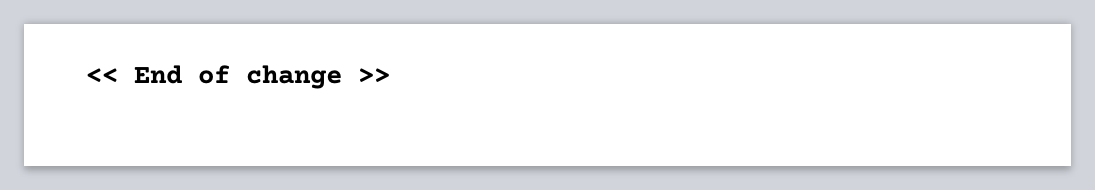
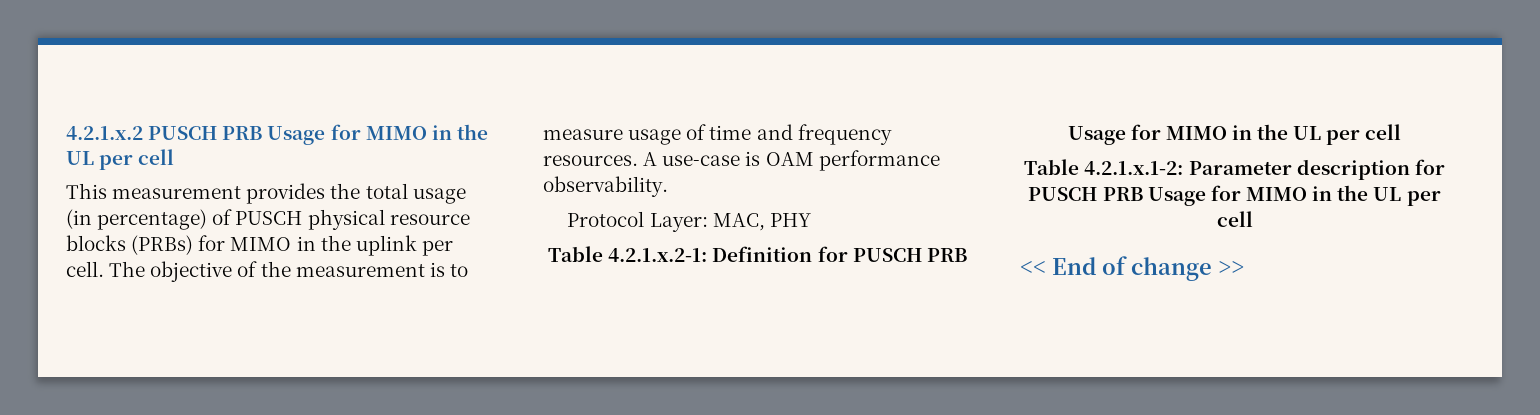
+ 4.2.1.x.2 PUSCH PRB Usage for MIMO in the UL per cell
+ This measurement provides the total usage (in percentage) of PUSCH physical resource blocks (PRBs) for MIMO in the uplink per cell. The objective of the measurement is to measure usage of time and frequency resources. A use-case is OAM performance observability.
+ Protocol Layer: MAC, PHY
+ Table 4.2.1.x.2-1: Definition for PUSCH PRB Usage for MIMO in the UL per cell
+ Table 4.2.1.x.1-2: Parameter description for PUSCH PRB Usage for MIMO in the UL per cell

